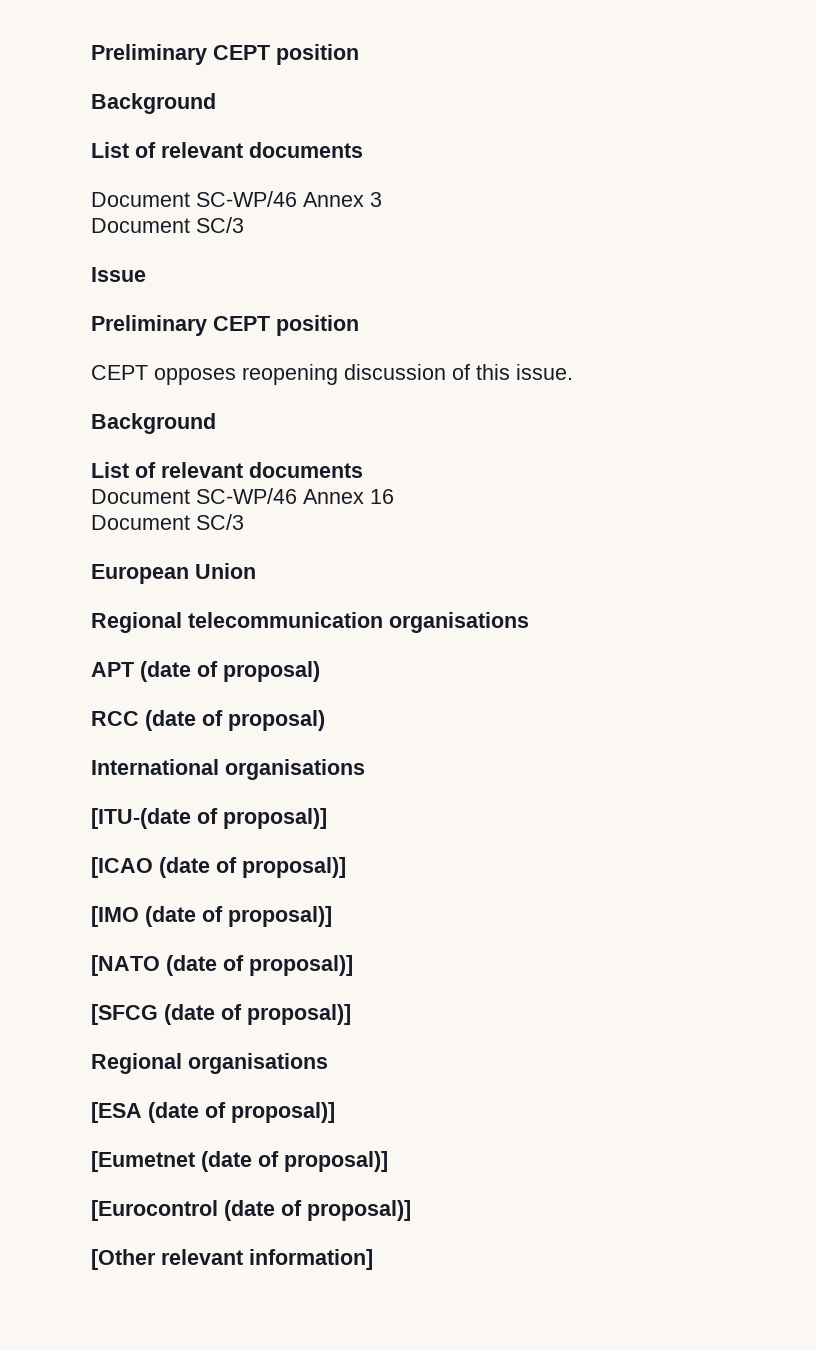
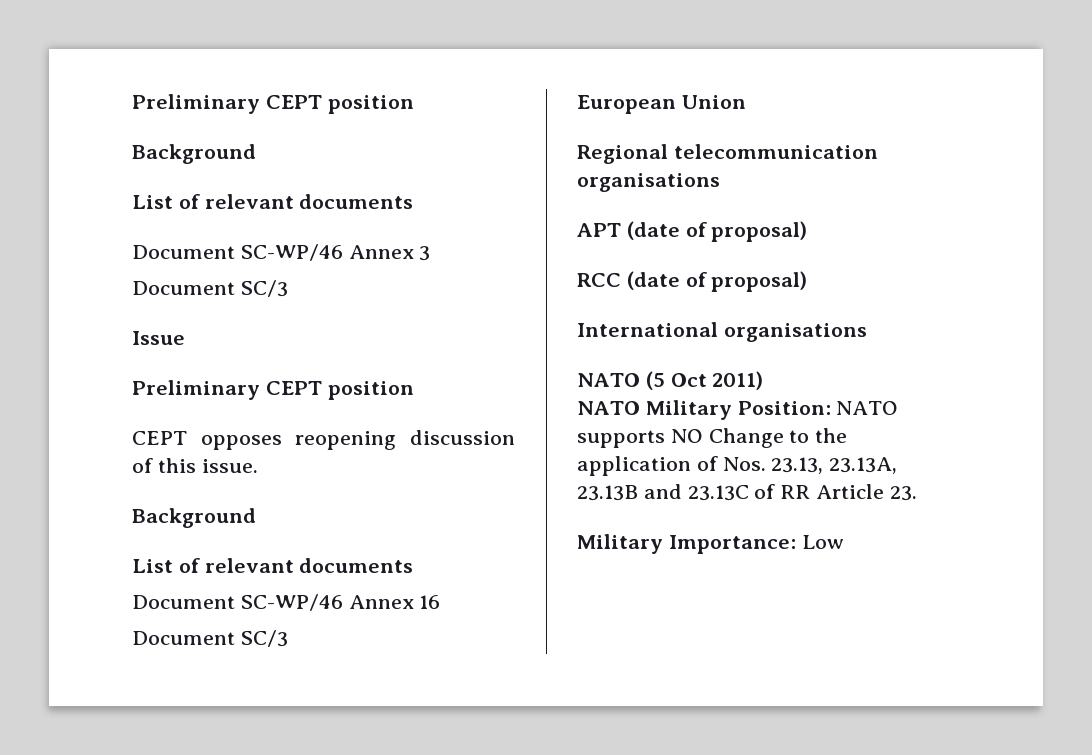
- [ITU-(date of proposal)]
- [ICAO (date of proposal)]
- [IMO (date of proposal)]
- [NATO (date of proposal)]
- [SFCG (date of proposal)]
- Regional organisations
- [ESA (date of proposal)]
- [Eumetnet (date of proposal)]
- [Eurocontrol (date of proposal)]
- [Other relevant information]
+ NATO (5 Oct 2011)
+ NATO Military Position: NATO supports NO Change to the application of Nos. 23.13, 23.13A, 23.13B and 23.13C of RR Article 23.
+ Military Importance: Low

